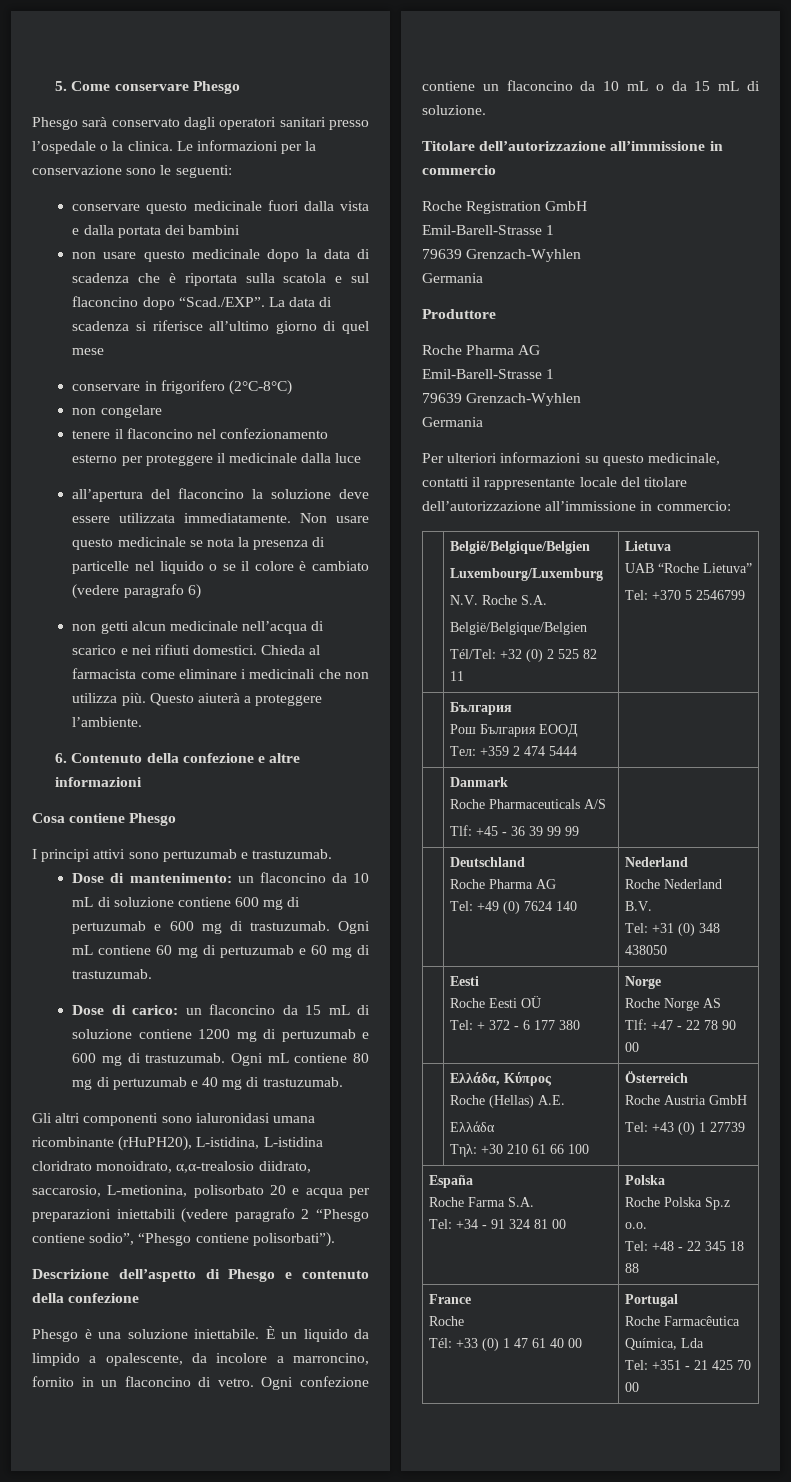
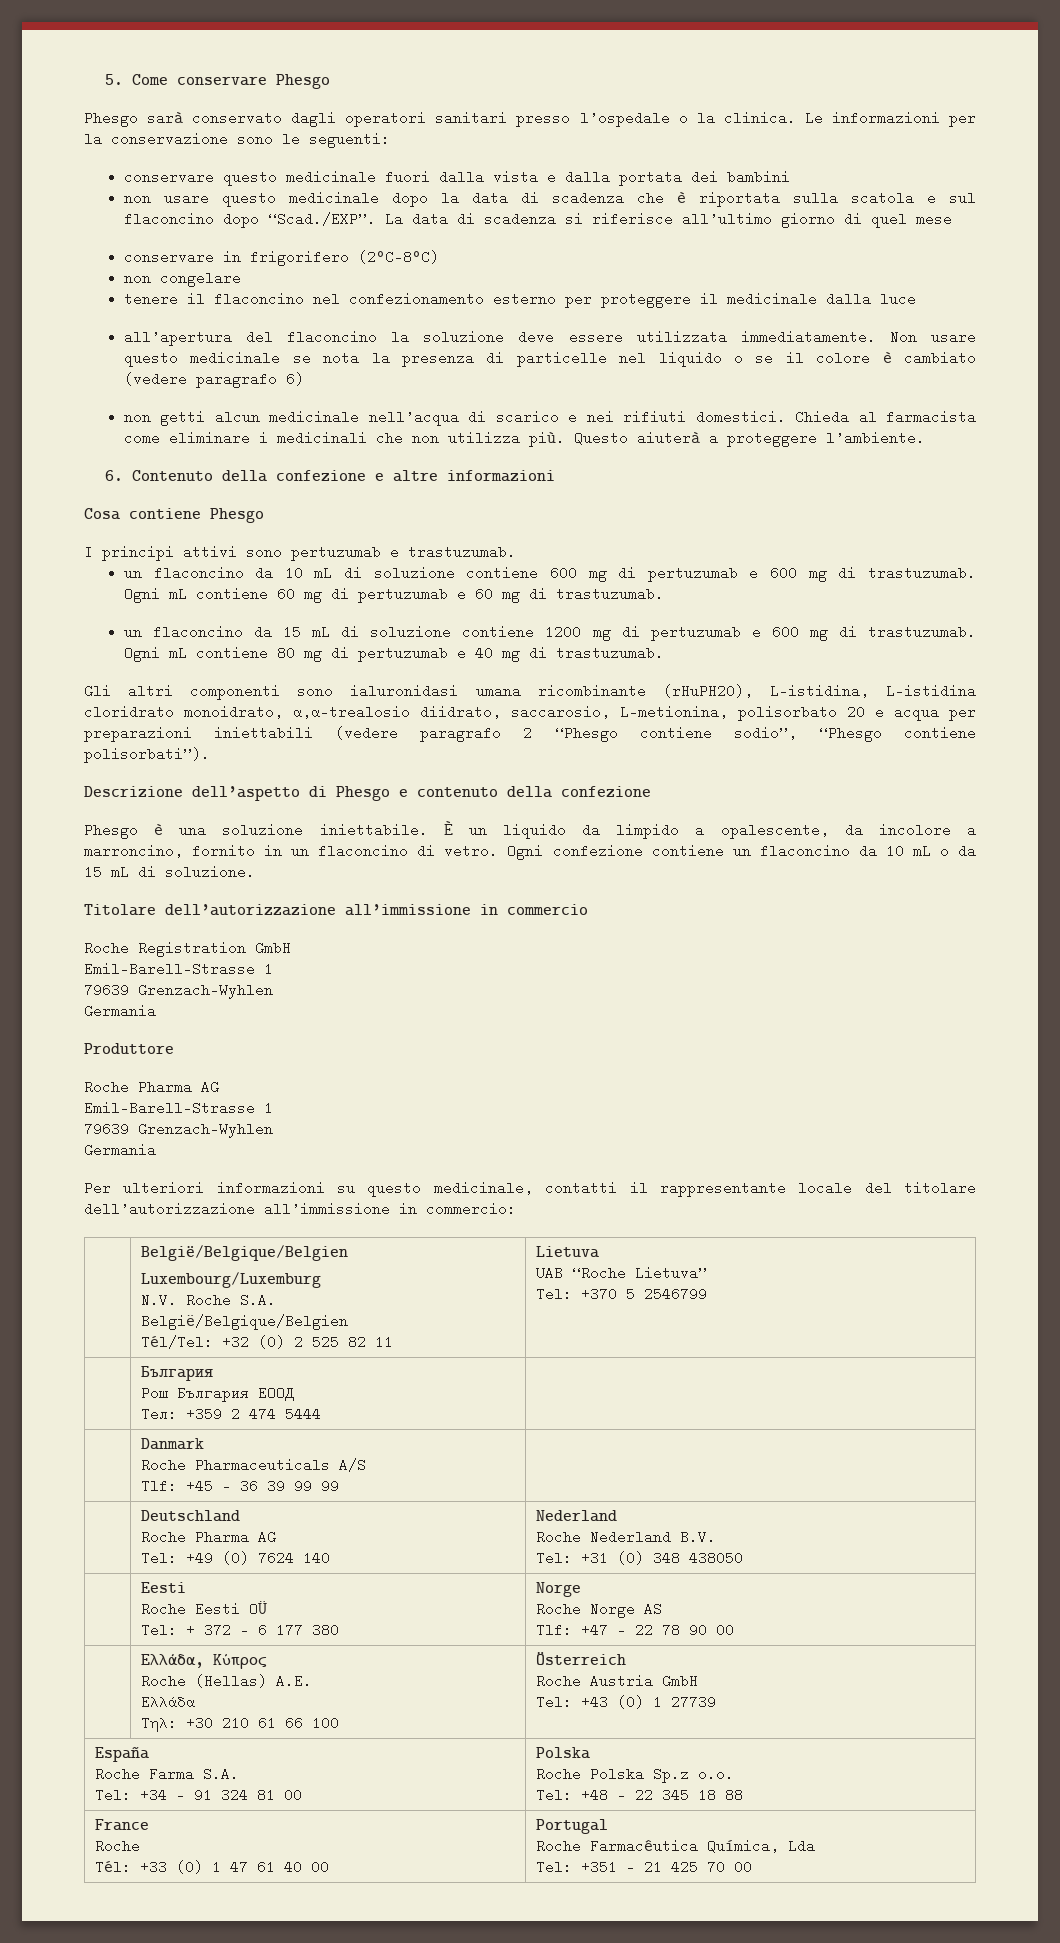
- Dose di mantenimento: un flaconcino da 10 mL di soluzione contiene 600 mg di pertuzumab e 600 mg di trastuzumab.
+ un flaconcino da 10 mL di soluzione contiene 600 mg di pertuzumab e 600 mg di trastuzumab.
- Dose di carico: un flaconcino da 15 mL di soluzione contiene 1200 mg di pertuzumab e 600 mg di trastuzumab.
+ un flaconcino da 15 mL di soluzione contiene 1200 mg di pertuzumab e 600 mg di trastuzumab.

